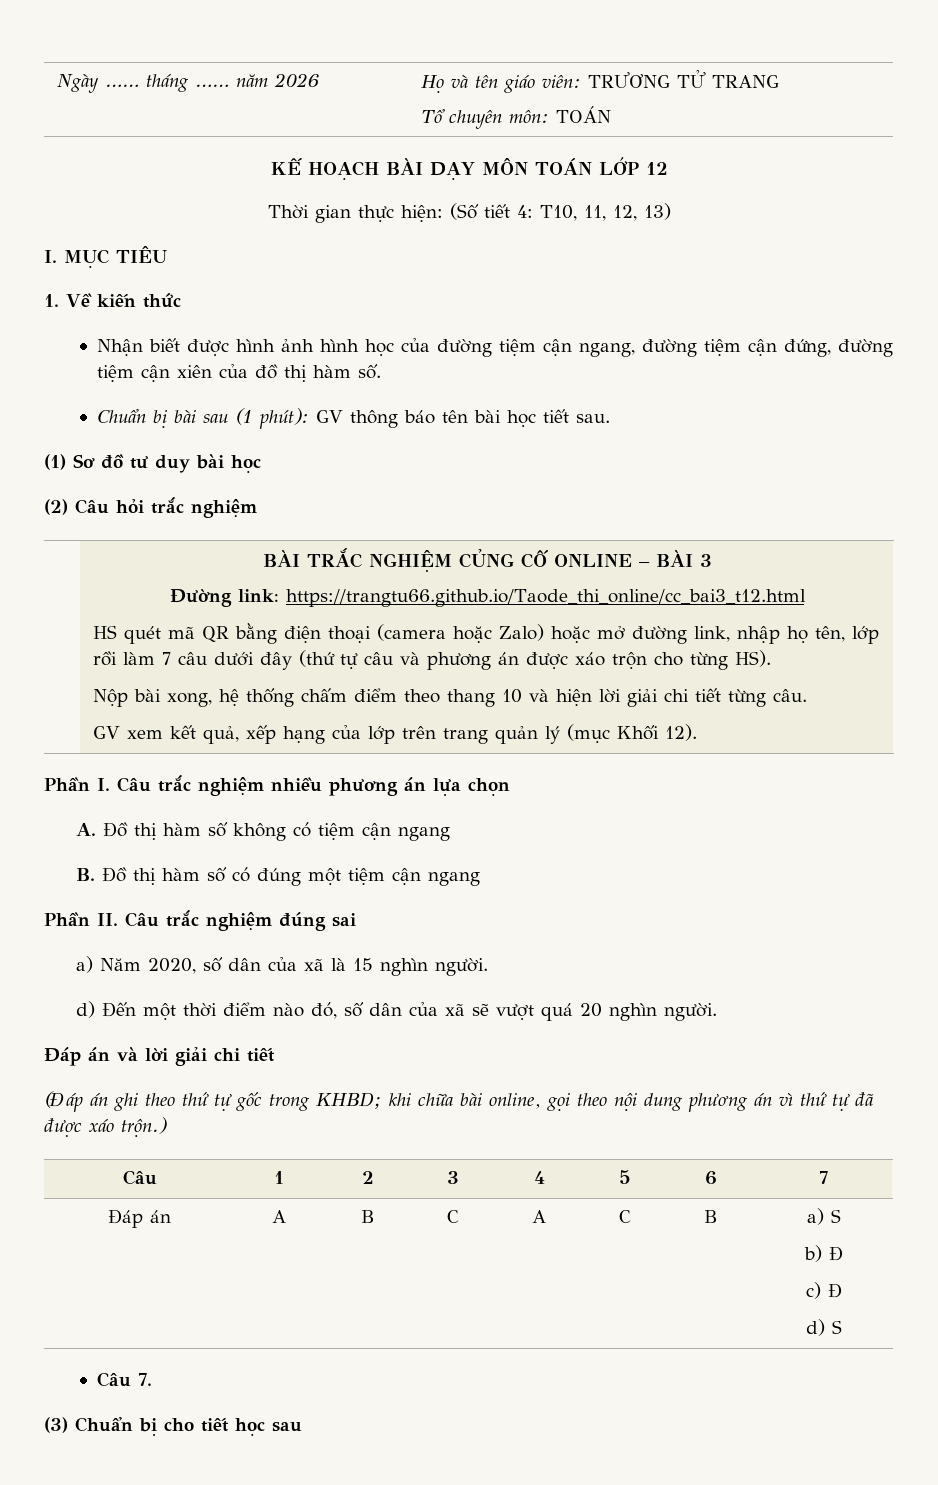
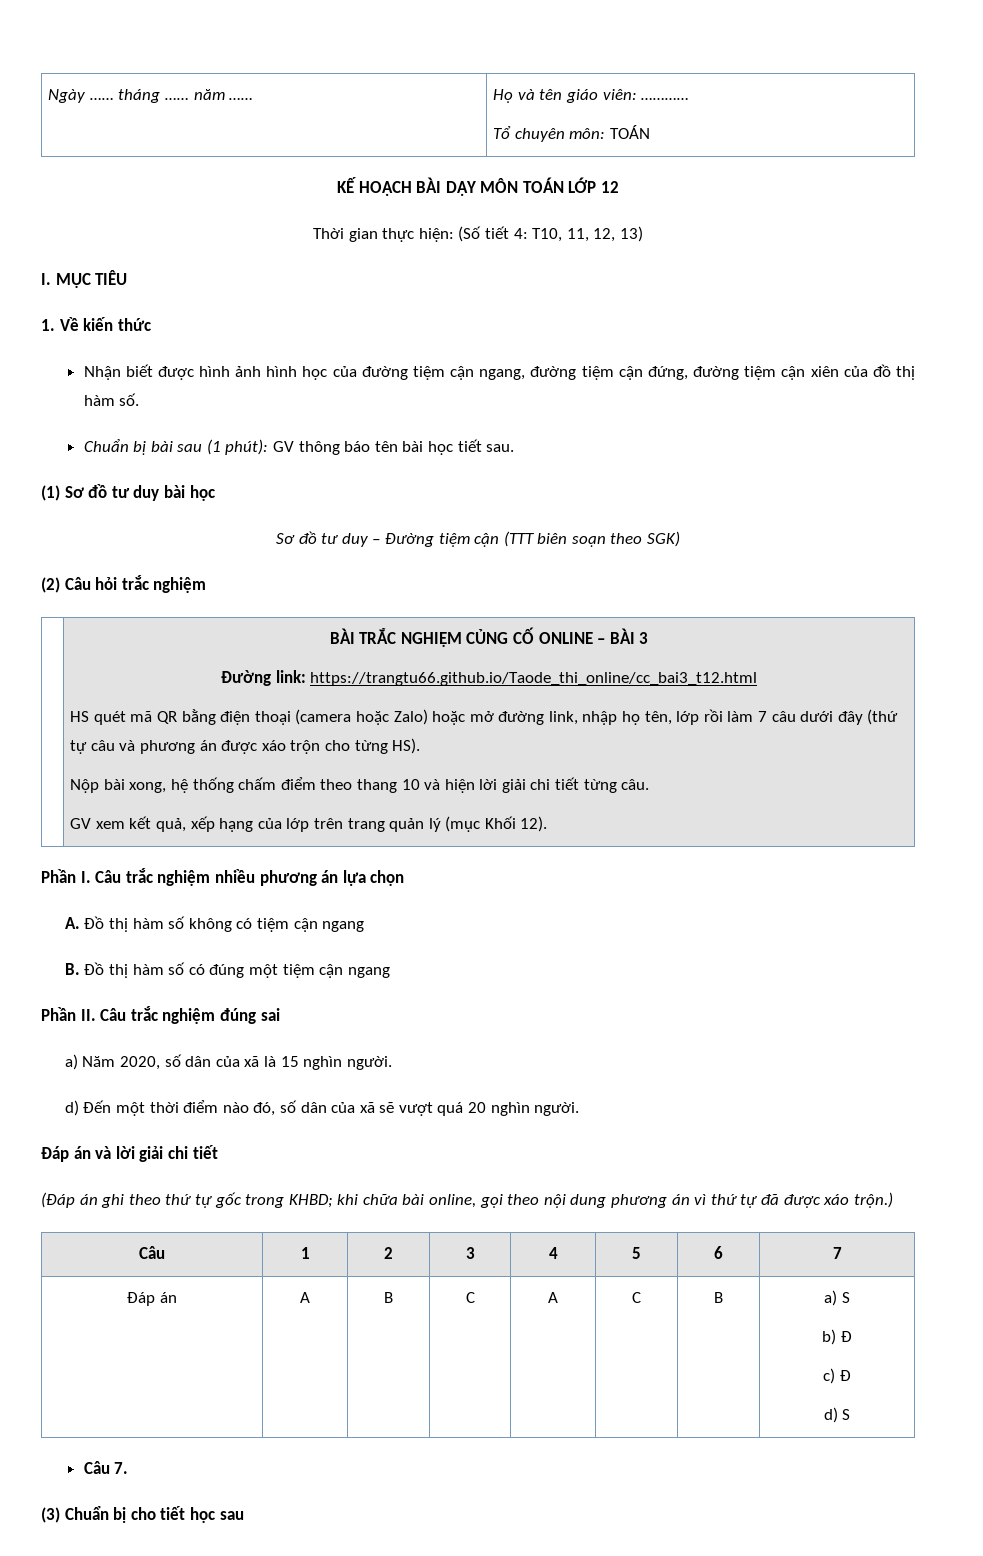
- Ngày …… tháng …… năm 2026 | Họ và tên giáo viên: TRƯƠNG TỬ TRANG
+ Ngày …… tháng …… năm …… | Họ và tên giáo viên: …………
+ Sơ đồ tư duy – Đường tiệm cận (TTT biên soạn theo SGK)

